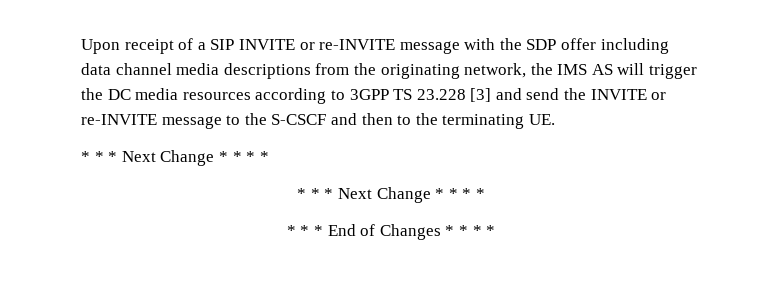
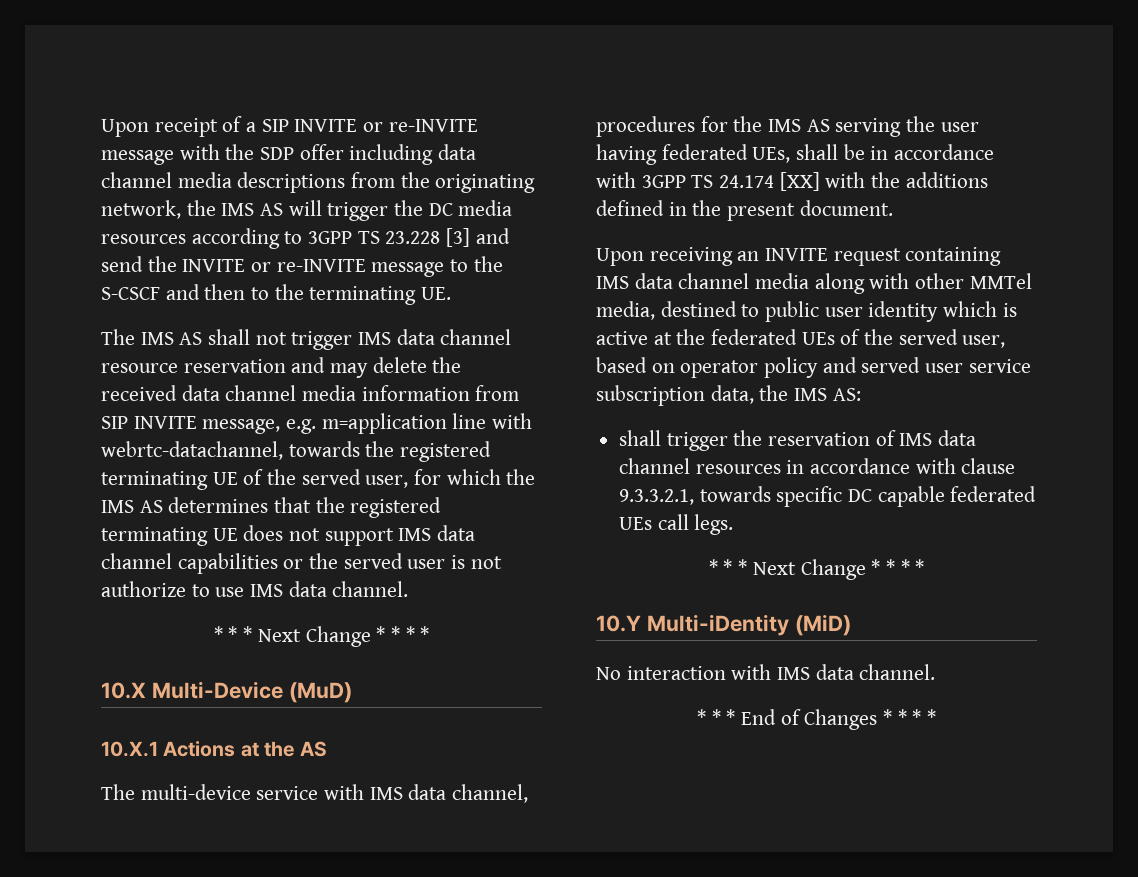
  Upon receipt of a SIP INVITE or re-INVITE message with the SDP offer including data channel media descriptions from the originating network, the IMS AS will trigger the DC media resources according to 3GPP TS 23.228 [3] and send the INVITE or re-INVITE message to the S-CSCF and then to the terminating UE.
+ The IMS AS shall not trigger IMS data channel resource reservation and may delete the received data channel media information from SIP INVITE message, e.g. m=application line with webrtc-datachannel, towards the registered terminating UE of the served user, for which the IMS AS determines that the registered terminating UE does not support IMS data channel capabilities or the served user is not authorize to use IMS data channel.
  * * * Next Change * * * *
+ 10.X Multi-Device (MuD)
+ 10.X.1 Actions at the AS
+ The multi-device service with IMS data channel, procedures for the IMS AS serving the user having federated UEs, shall be in accordance with 3GPP TS 24.174 [XX] with the additions defined in the present document.
+ Upon receiving an INVITE request containing IMS data channel media along with other MMTel media, destined to public user identity which is active at the federated UEs of the served user, based on operator policy and served user service subscription data, the IMS AS:
+ shall trigger the reservation of IMS data channel resources in accordance with clause 9.3.3.2.1, towards specific DC capable federated UEs call legs.
  * * * Next Change * * * *
+ 10.Y Multi-iDentity (MiD)
+ No interaction with IMS data channel.

